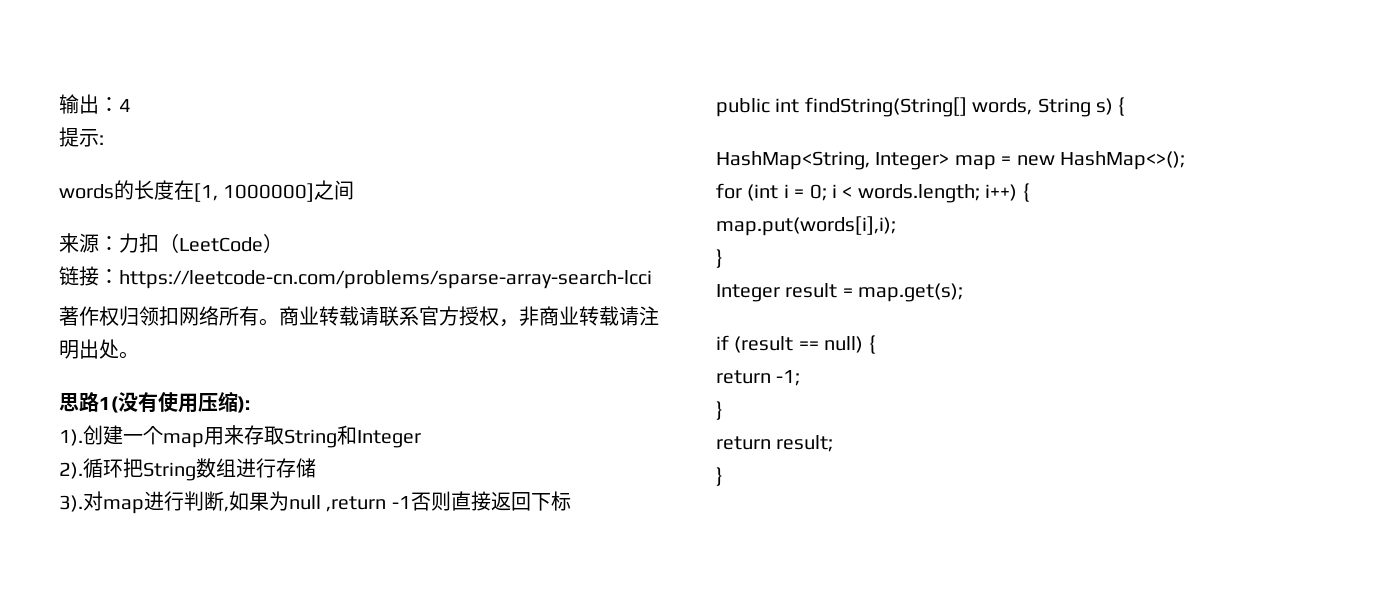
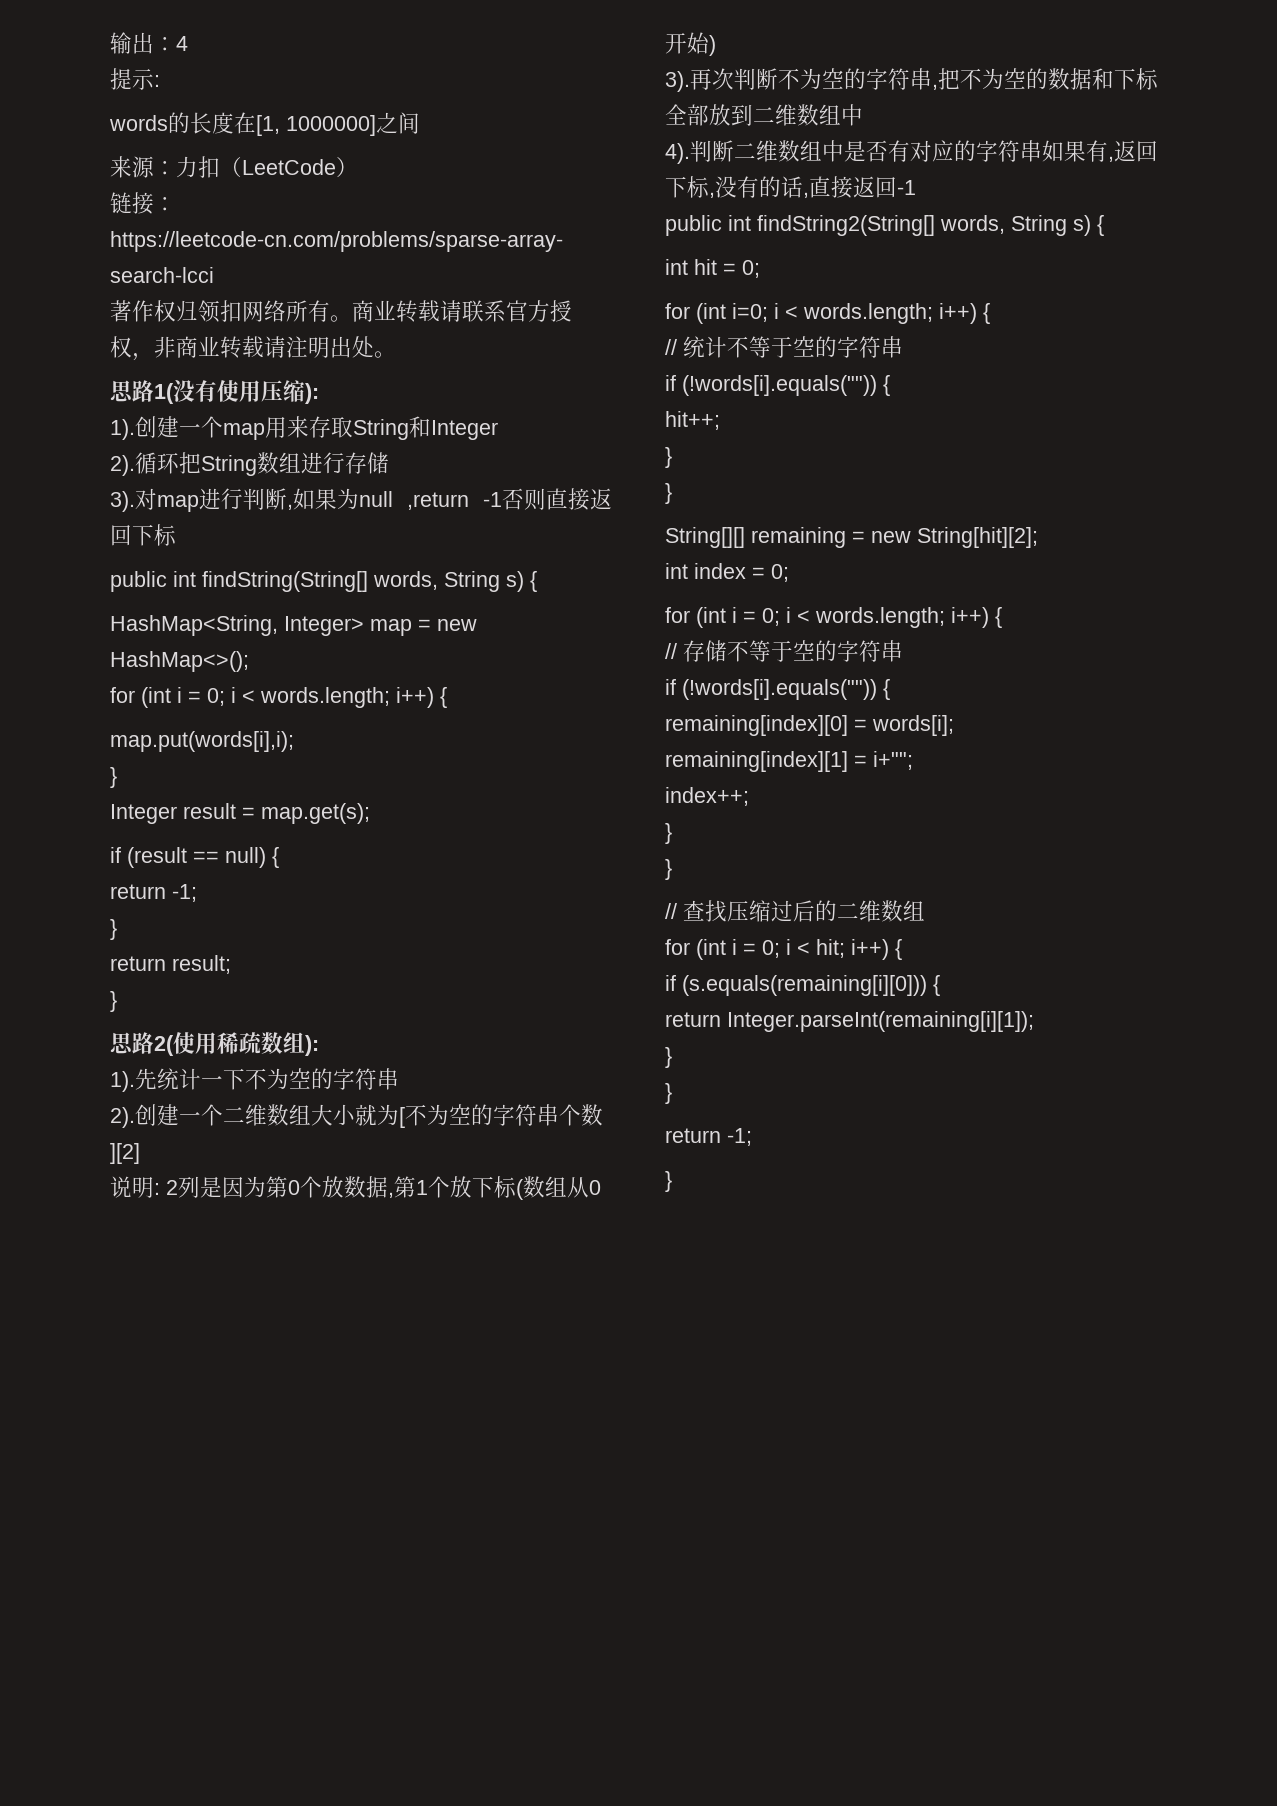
+ 思路2(使用稀疏数组):
+ 1).先统计一下不为空的字符串
+ 2).创建一个二维数组大小就为[不为空的字符串个数][2]
+ 说明: 2列是因为第0个放数据,第1个放下标(数组从0开始)
+ 3).再次判断不为空的字符串,把不为空的数据和下标全部放到二维数组中
+ 4).判断二维数组中是否有对应的字符串如果有,返回下标,没有的话,直接返回-1
+ public int findString2(String[] words, String s) {
+ int hit = 0;
+ for (int i=0; i < words.length; i++) {
+ // 统计不等于空的字符串
+ if (!words[i].equals("")) {
+ hit++;
+ }
+ }
+ String[][] remaining = new String[hit][2];
+ int index = 0;
+ for (int i = 0; i < words.length; i++) {
+ // 存储不等于空的字符串
+ if (!words[i].equals("")) {
+ remaining[index][0] = words[i];
+ remaining[index][1] = i+"";
+ index++;
+ }
+ }
+ // 查找压缩过后的二维数组
+ for (int i = 0; i < hit; i++) {
+ if (s.equals(remaining[i][0])) {
+ return Integer.parseInt(remaining[i][1]);
+ }
+ }
+ return -1;
+ }

